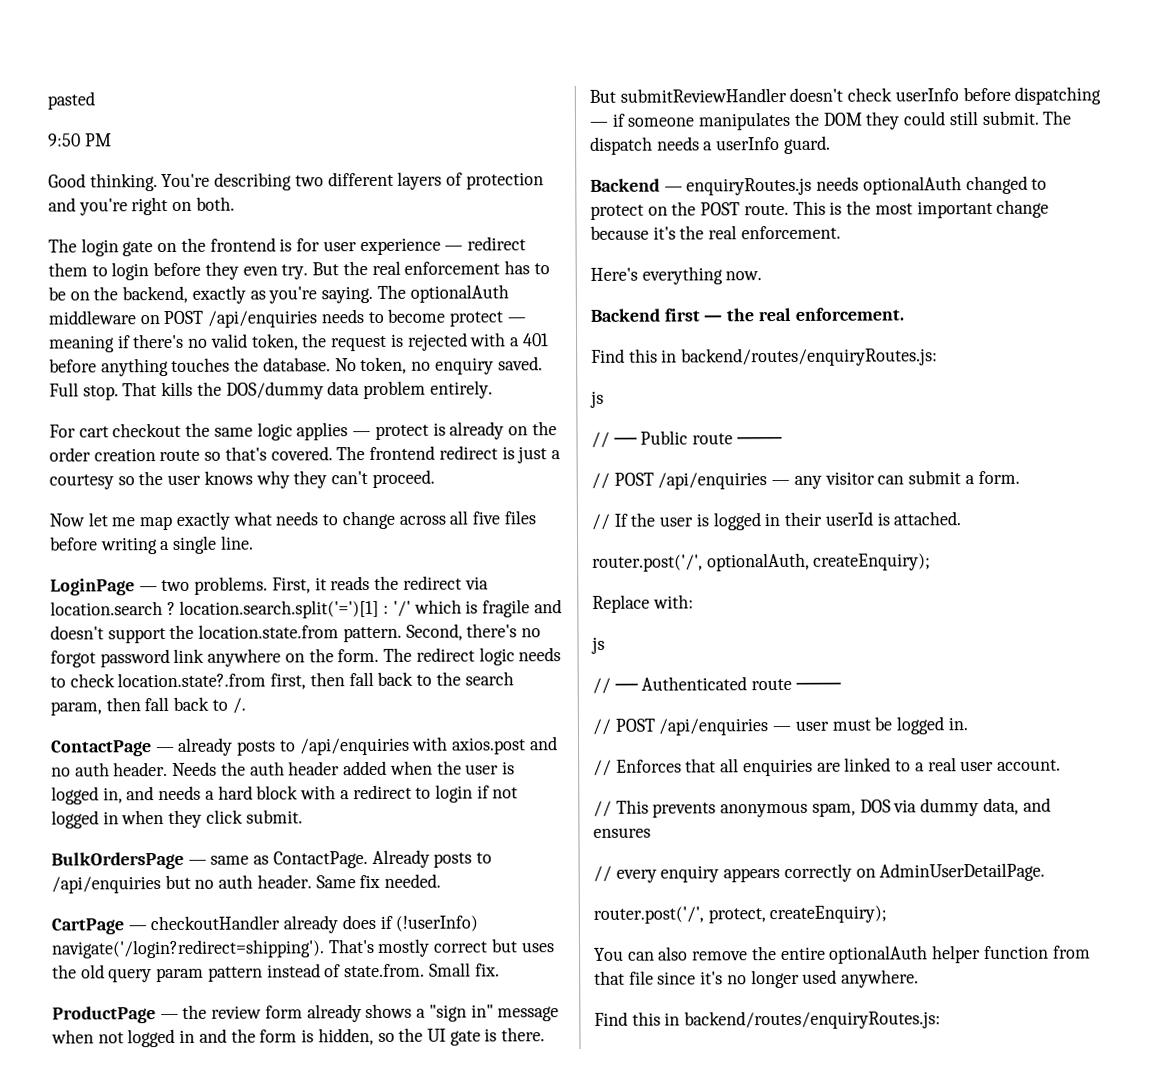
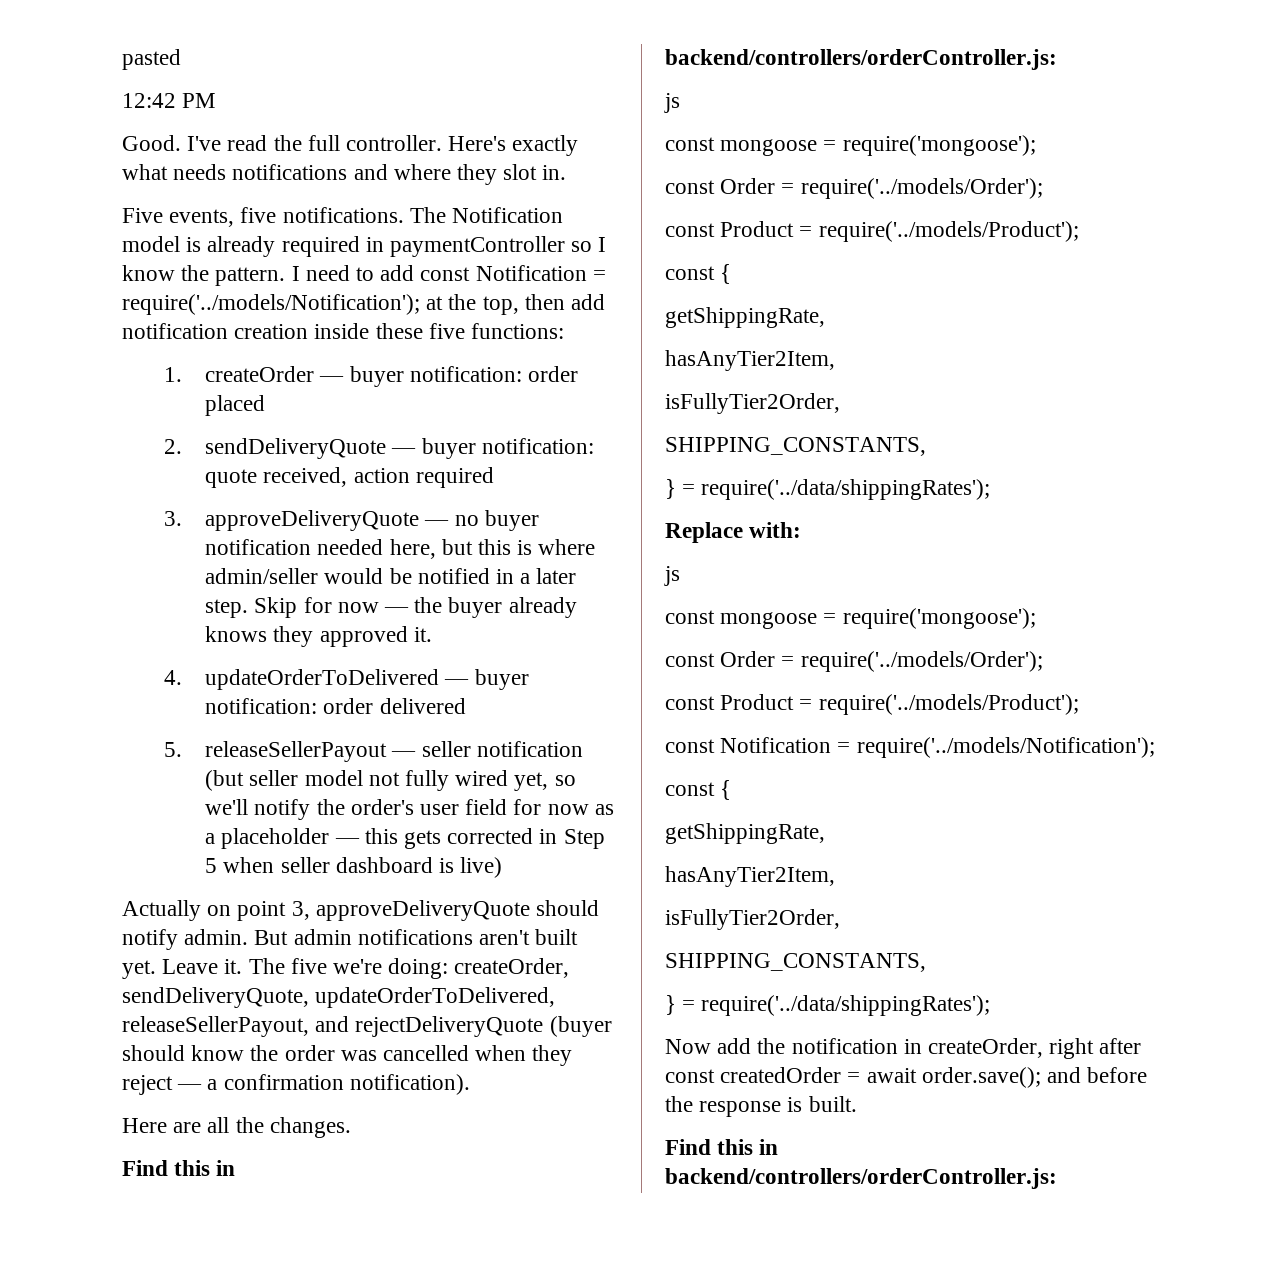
- 9:50 PM
+ 12:42 PM
- Good thinking. You're describing two different layers of protection and you're right on both.
- The login gate on the frontend is for user experience — redirect them to login before they even try. But the real enforcement has to be on the backend, exactly as you're saying. The optionalAuth middleware on POST /api/enquiries needs to become protect — meaning if there's no valid token, the request is rejected with a 401 before anything touches the database. No token, no enquiry saved. Full stop. That kills the DOS/dummy data problem entirely.
- For cart checkout the same logic applies — protect is already on the order creation route so that's covered. The frontend redirect is just a courtesy so the user knows why they can't proceed.
- Now let me map exactly what needs to change across all five files before writing a single line.
- LoginPage — two problems. First, it reads the redirect via location.search ? location.search.split('=')[1] : '/' which is fragile and doesn't support the location.state.from pattern. Second, there's no forgot password link anywhere on the form. The redirect logic needs to check location.state?.from first, then fall back to the search param, then fall back to /.
- ContactPage — already posts to /api/enquiries with axios.post and no auth header. Needs the auth header added when the user is logged in, and needs a hard block with a redirect to login if not logged in when they click submit.
- BulkOrdersPage — same as ContactPage. Already posts to /api/enquiries but no auth header. Same fix needed.
- CartPage — checkoutHandler already does if (!userInfo) navigate('/login?redirect=shipping'). That's mostly correct but uses the old query param pattern instead of state.from. Small fix.
- ProductPage — the review form already shows a "sign in" message when not logged in and the form is hidden, so the UI gate is there. But submitReviewHandler doesn't check userInfo before dispatching — if someone manipulates the DOM they could still submit. The dispatch needs a userInfo guard.
- Backend — enquiryRoutes.js needs optionalAuth changed to protect on the POST route. This is the most important change because it's the real enforcement.
- Here's everything now.
- Backend first — the real enforcement.
- Find this in backend/routes/enquiryRoutes.js:
+ Good. I've read the full controller. Here's exactly what needs notifications and where they slot in.
+ Five events, five notifications. The Notification model is already required in paymentController so I know the pattern. I need to add const Notification = require('../models/Notification'); at the top, then add notification creation inside these five functions:
+ 1. createOrder — buyer notification: order placed
+ 2. sendDeliveryQuote — buyer notification: quote received, action required
+ 3. approveDeliveryQuote — no buyer notification needed here, but this is where admin/seller would be notified in a later step. Skip for now — the buyer already knows they approved it.
+ 4. updateOrderToDelivered — buyer notification: order delivered
+ 5. releaseSellerPayout — seller notification (but seller model not fully wired yet, so we'll notify the order's user field for now as a placeholder — this gets corrected in Step 5 when seller dashboard is live)
+ Actually on point 3, approveDeliveryQuote should notify admin. But admin notifications aren't built yet. Leave it. The five we're doing: createOrder, sendDeliveryQuote, updateOrderToDelivered, releaseSellerPayout, and rejectDeliveryQuote (buyer should know the order was cancelled when they reject — a confirmation notification).
+ Here are all the changes.
+ Find this in backend/controllers/orderController.js:
  js
- // ── Public route ────
- // POST /api/enquiries — any visitor can submit a form.
- // If the user is logged in their userId is attached.
- router.post('/', optionalAuth, createEnquiry);
+ const mongoose = require('mongoose');
+ const Order = require('../models/Order');
+ const Product = require('../models/Product');
+ const {
+ getShippingRate,
+ hasAnyTier2Item,
+ isFullyTier2Order,
+ SHIPPING_CONSTANTS,
+ } = require('../data/shippingRates');
  Replace with:
  js
- // ── Authenticated route ────
- // POST /api/enquiries — user must be logged in.
- // Enforces that all enquiries are linked to a real user account.
- // This prevents anonymous spam, DOS via dummy data, and ensures
- // every enquiry appears correctly on AdminUserDetailPage.
- router.post('/', protect, createEnquiry);
- You can also remove the entire optionalAuth helper function from that file since it's no longer used anywhere.
- Find this in backend/routes/enquiryRoutes.js:
+ const mongoose = require('mongoose');
+ const Order = require('../models/Order');
+ const Product = require('../models/Product');
+ const Notification = require('../models/Notification');
+ const {
+ getShippingRate,
+ hasAnyTier2Item,
+ isFullyTier2Order,
+ SHIPPING_CONSTANTS,
+ } = require('../data/shippingRates');
+ Now add the notification in createOrder, right after const createdOrder = await order.save(); and before the response is built.
+ Find this in backend/controllers/orderController.js:

